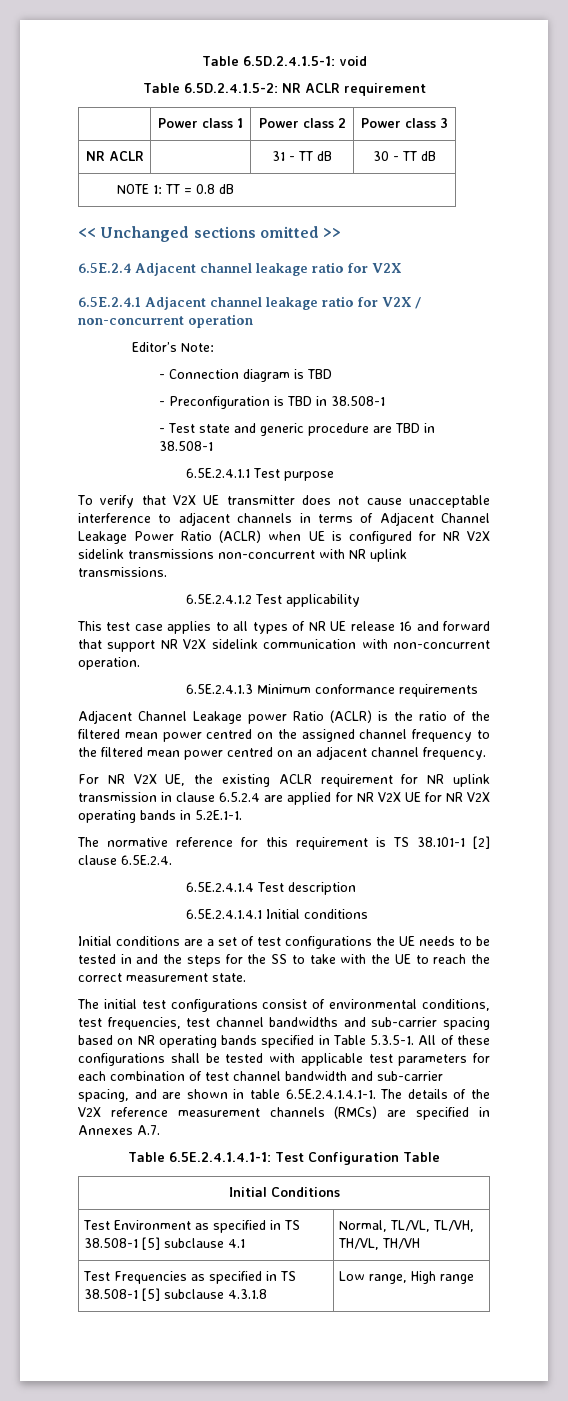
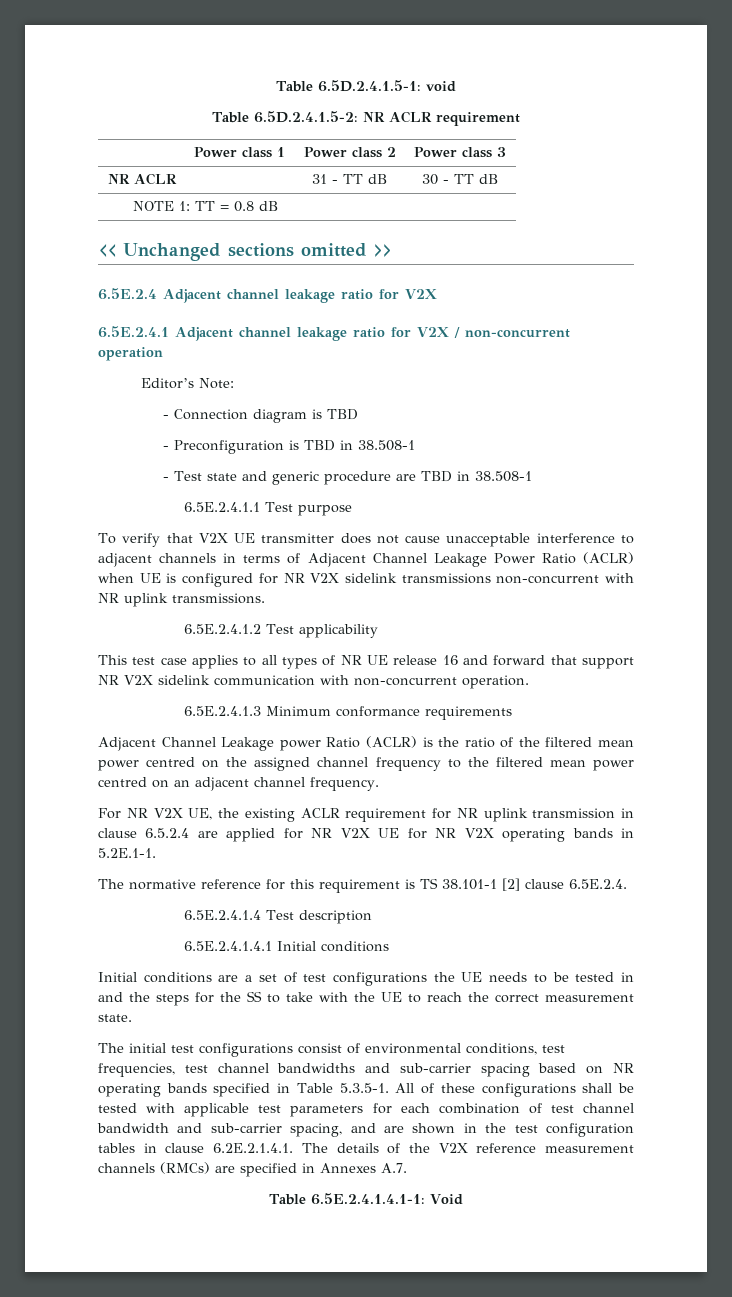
- The initial test configurations consist of environmental conditions, test frequencies, test channel bandwidths and sub-carrier spacing based on NR operating bands specified in Table 5.3.5-1. All of these configurations shall be tested with applicable test parameters for each combination of test channel bandwidth and sub-carrier spacing, and are shown in table 6.5E.2.4.1.4.1-1. The details of the V2X reference measurement channels (RMCs) are specified in Annexes A.7.
+ The initial test configurations consist of environmental conditions, test frequencies, test channel bandwidths and sub-carrier spacing based on NR operating bands specified in Table 5.3.5-1. All of these configurations shall be tested with applicable test parameters for each combination of test channel bandwidth and sub-carrier spacing, and are shown in the test configuration tables in clause 6.2E.2.1.4.1. The details of the V2X reference measurement channels (RMCs) are specified in Annexes A.7.
- Table 6.5E.2.4.1.4.1-1: Test Configuration Table
- Initial Conditions
- Test Environment as specified in TS 38.508-1 [5] subclause 4.1 | Normal, TL/VL, TL/VH, TH/VL, TH/VH
- Test Frequencies as specified in TS 38.508-1 [5] subclause 4.3.1.8 | Low range, High range
+ Table 6.5E.2.4.1.4.1-1: Void

